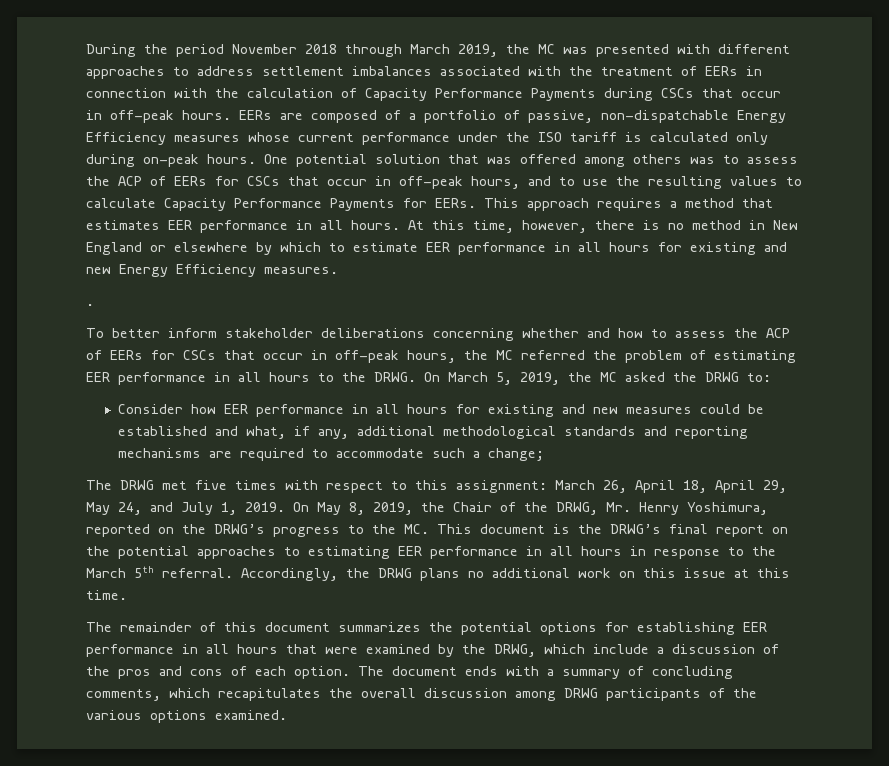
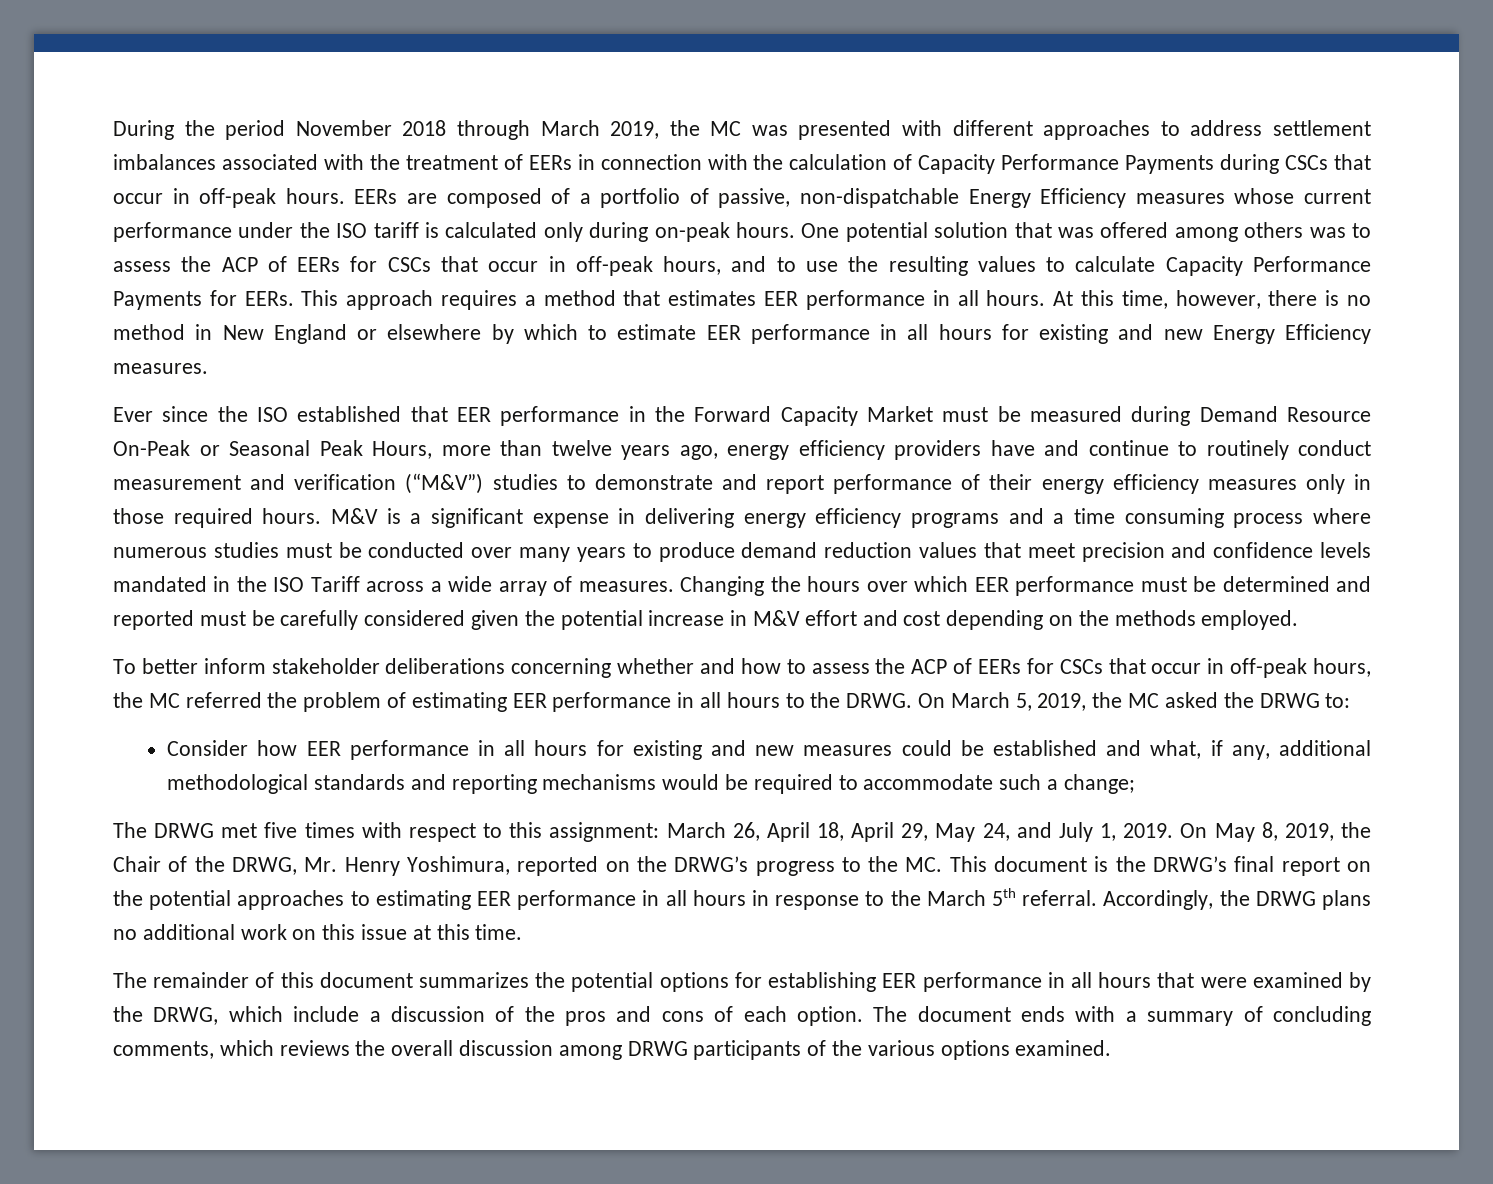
- .
+ Ever since the ISO established that EER performance in the Forward Capacity Market must be measured during Demand Resource On-Peak or Seasonal Peak Hours, more than twelve years ago, energy efficiency providers have and continue to routinely conduct measurement and verification (“M&V”) studies to demonstrate and report performance of their energy efficiency measures only in those required hours. M&V is a significant expense in delivering energy efficiency programs and a time consuming process where numerous studies must be conducted over many years to produce demand reduction values that meet precision and confidence levels mandated in the ISO Tariff across a wide array of measures. Changing the hours over which EER performance must be determined and reported must be carefully considered given the potential increase in M&V effort and cost depending on the methods employed.
- Consider how EER performance in all hours for existing and new measures could be established and what, if any, additional methodological standards and reporting mechanisms are required to accommodate such a change;
+ Consider how EER performance in all hours for existing and new measures could be established and what, if any, additional methodological standards and reporting mechanisms would be required to accommodate such a change;
- The document ends with a summary of concluding comments, which recapitulates the overall discussion among DRWG participants of the various options examined.
+ The document ends with a summary of concluding comments, which reviews the overall discussion among DRWG participants of the various options examined.

